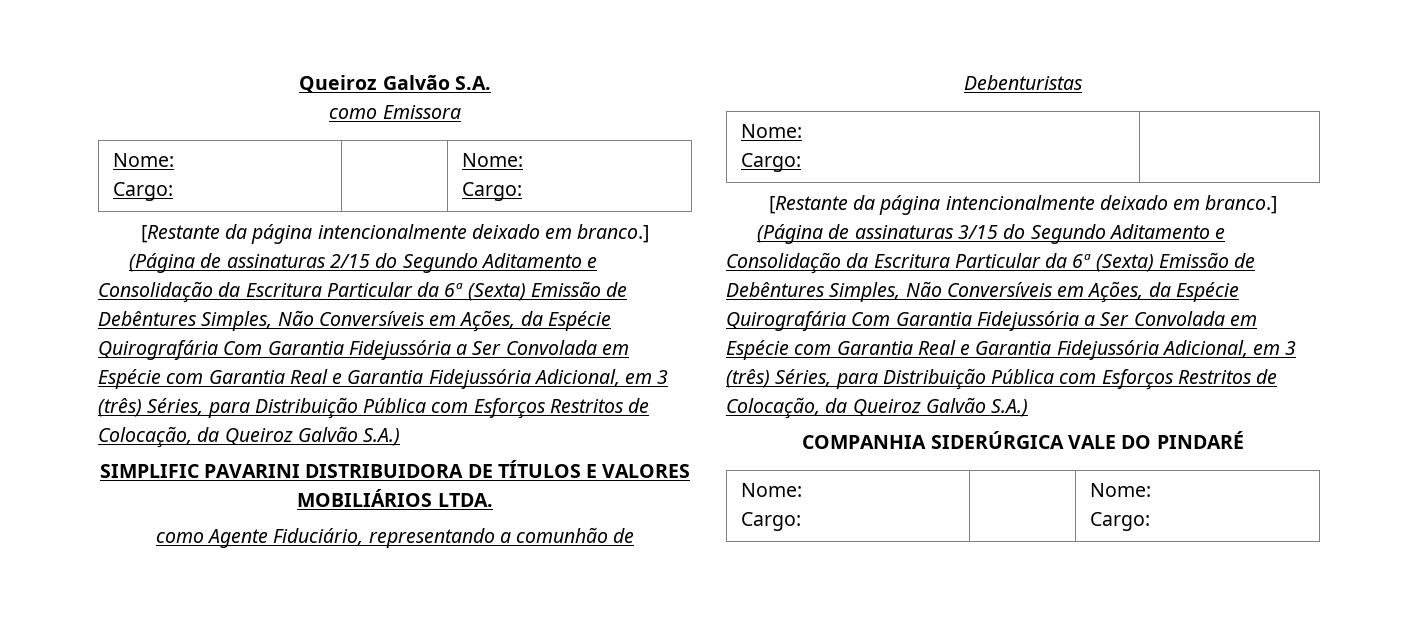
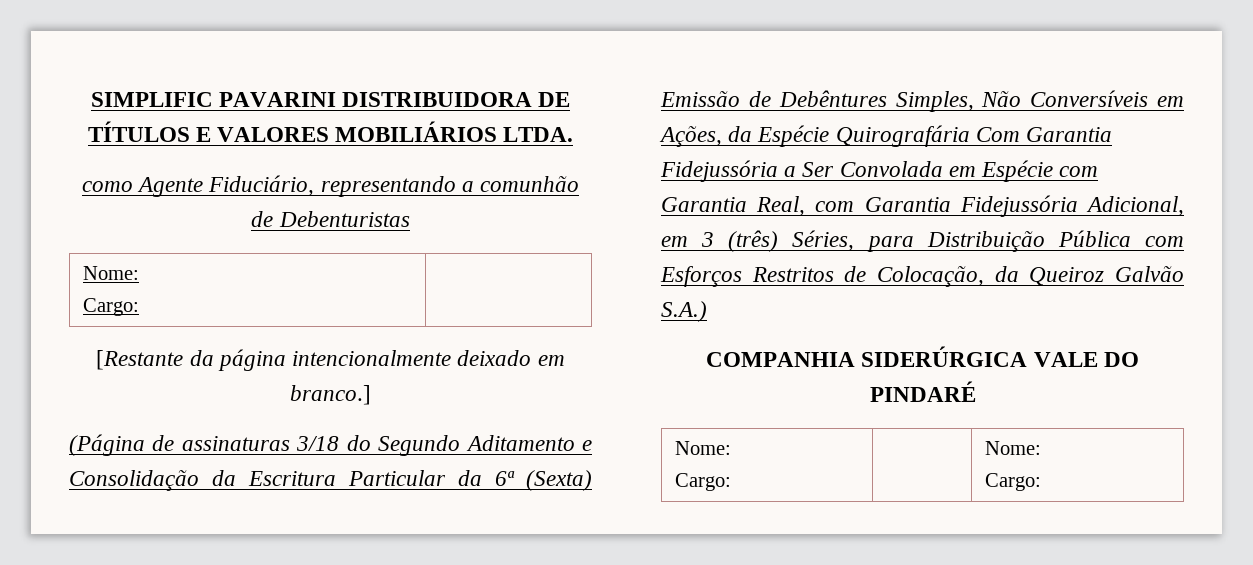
- Queiroz Galvão S.A.
- como Emissora
- Nome:
- Cargo: | | Nome:
- Cargo:
- [Restante da página intencionalmente deixado em branco.]
- (Página de assinaturas 2/15 do Segundo Aditamento e Consolidação da Escritura Particular da 6ª (Sexta) Emissão de Debêntures Simples, Não Conversíveis em Ações, da Espécie Quirografária Com Garantia Fidejussória a Ser Convolada em Espécie com Garantia Real e Garantia Fidejussória Adicional, em 3 (três) Séries, para Distribuição Pública com Esforços Restritos de Colocação, da Queiroz Galvão S.A.)
- (Página de assinaturas 3/15 do Segundo Aditamento e Consolidação da Escritura Particular da 6ª (Sexta) Emissão de Debêntures Simples, Não Conversíveis em Ações, da Espécie Quirografária Com Garantia Fidejussória a Ser Convolada em Espécie com Garantia Real e Garantia Fidejussória Adicional, em 3 (três) Séries, para Distribuição Pública com Esforços Restritos de Colocação, da Queiroz Galvão S.A.)
+ (Página de assinaturas 3/18 do Segundo Aditamento e Consolidação da Escritura Particular da 6ª (Sexta) Emissão de Debêntures Simples, Não Conversíveis em Ações, da Espécie Quirografária Com Garantia Fidejussória a Ser Convolada em Espécie com Garantia Real, com Garantia Fidejussória Adicional, em 3 (três) Séries, para Distribuição Pública com Esforços Restritos de Colocação, da Queiroz Galvão S.A.)

